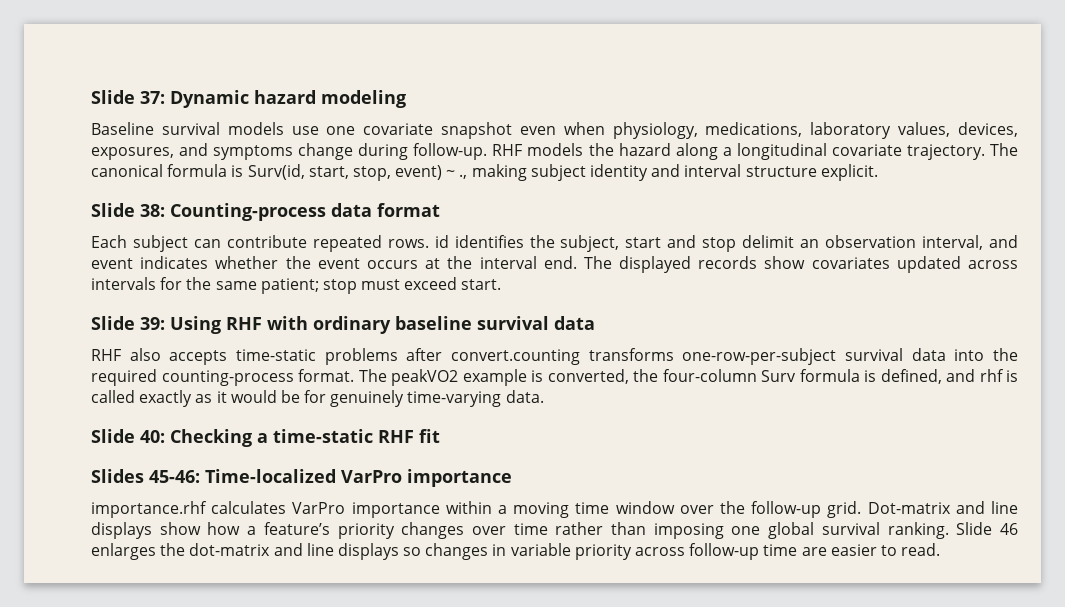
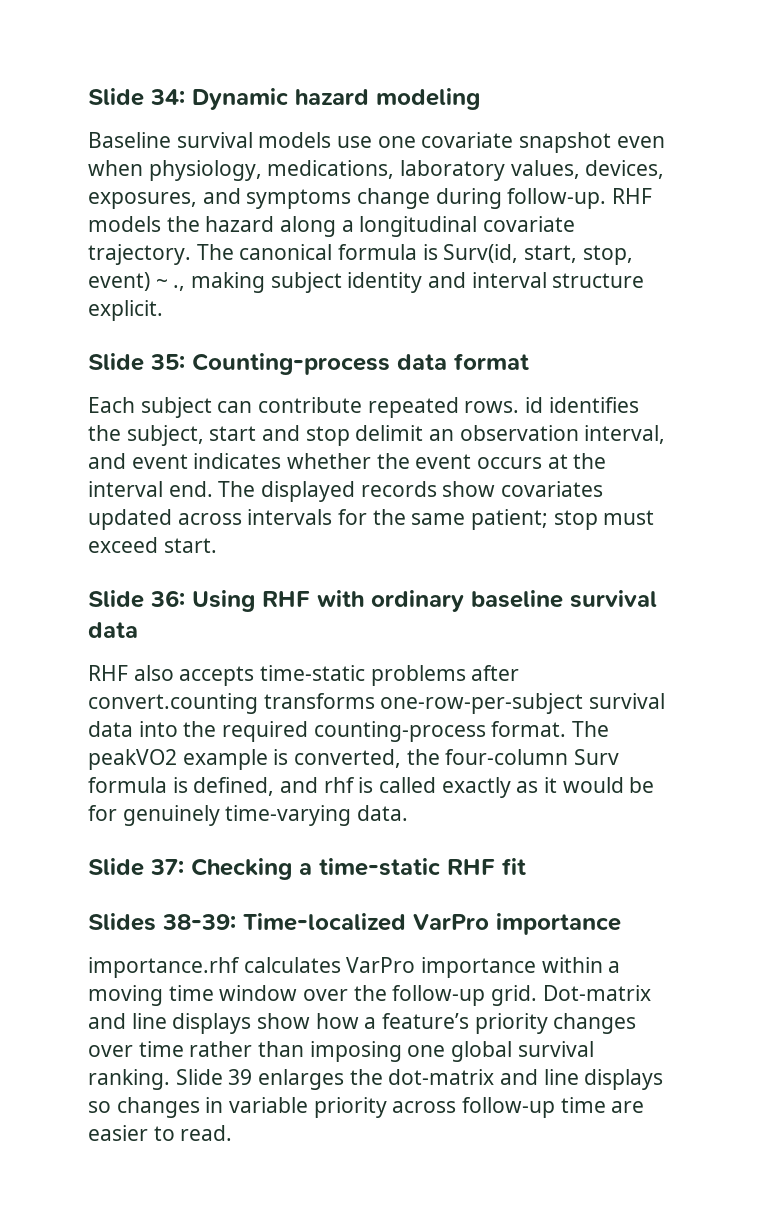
- Slide 37: Dynamic hazard modeling
+ Slide 34: Dynamic hazard modeling
- Slide 38: Counting-process data format
+ Slide 35: Counting-process data format
- Slide 39: Using RHF with ordinary baseline survival data
+ Slide 36: Using RHF with ordinary baseline survival data
- Slide 40: Checking a time-static RHF fit
+ Slide 37: Checking a time-static RHF fit
- Slides 45-46: Time-localized VarPro importance
+ Slides 38-39: Time-localized VarPro importance
- Slide 46 enlarges the dot-matrix and line displays so changes in variable priority across follow-up time are easier to read.
+ Slide 39 enlarges the dot-matrix and line displays so changes in variable priority across follow-up time are easier to read.

